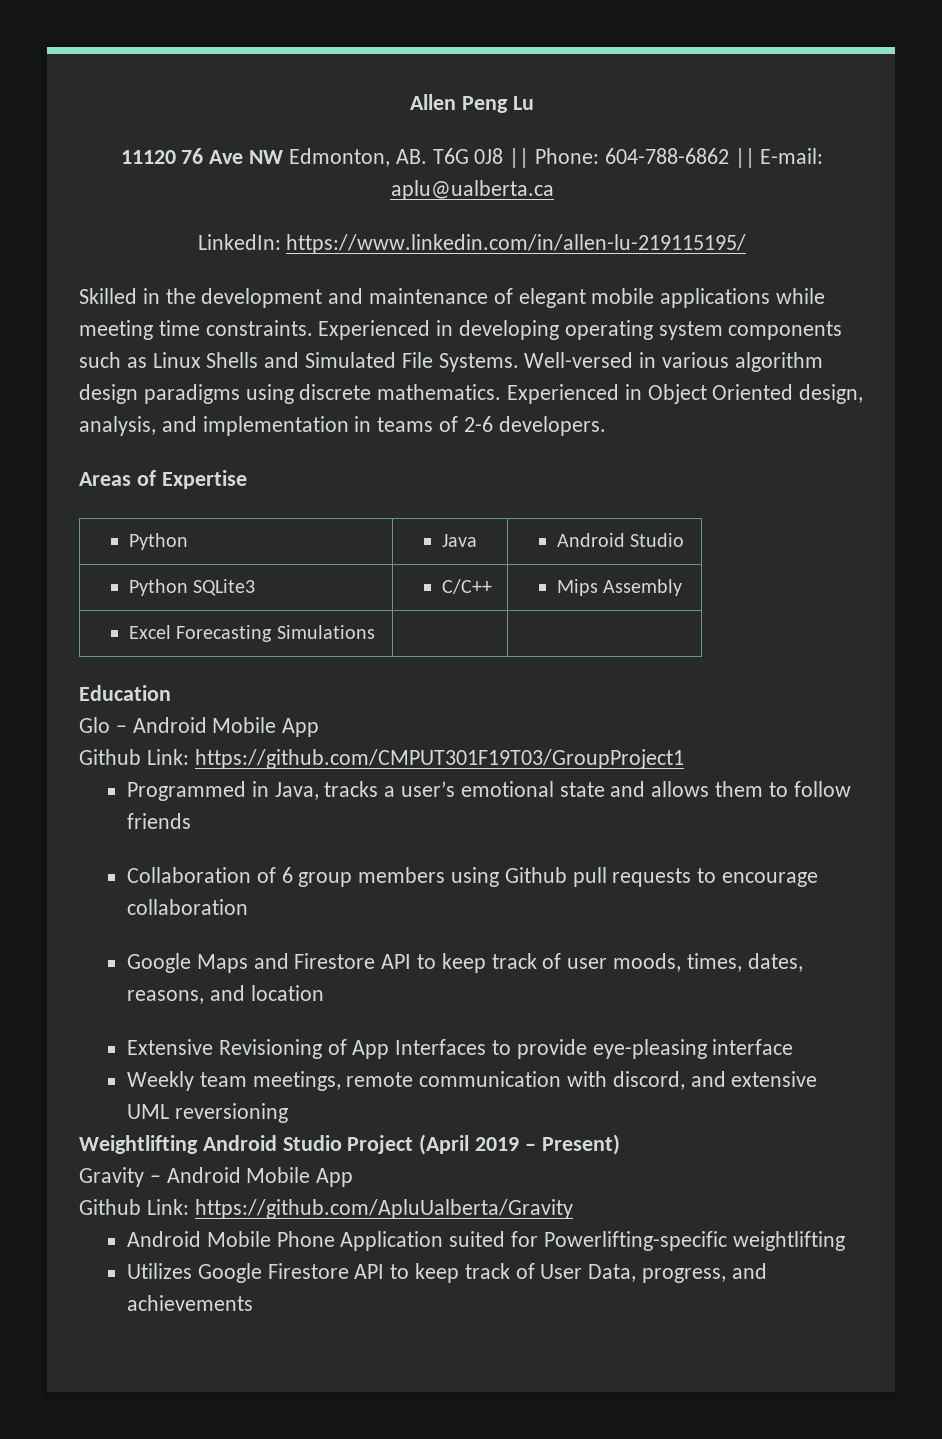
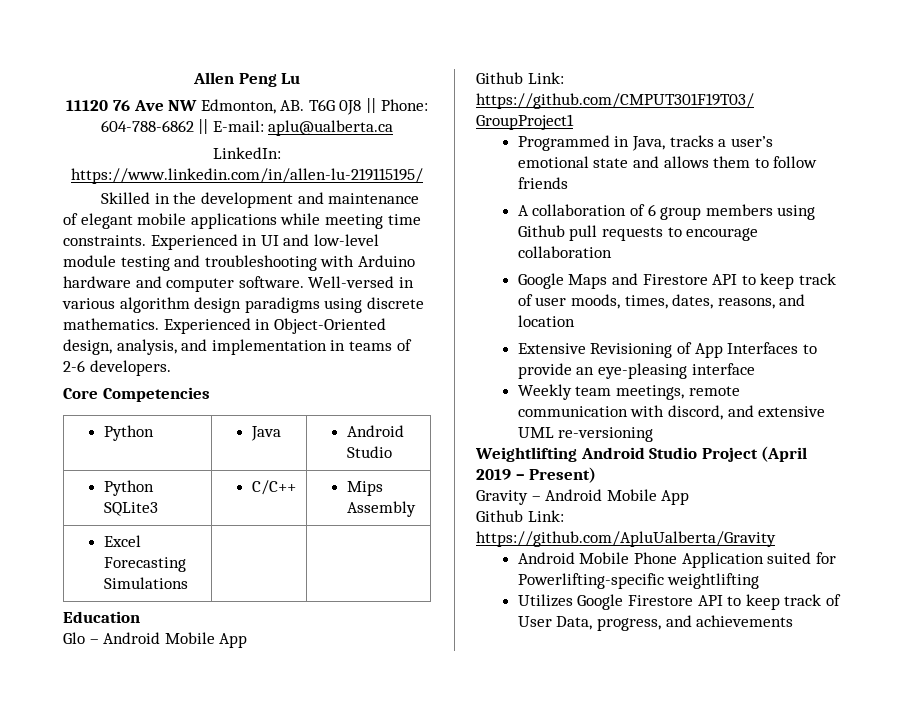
- Experienced in developing operating system components such as Linux Shells and Simulated File Systems.
+ Experienced in UI and low-level module testing and troubleshooting with Arduino hardware and computer software.
- Experienced in Object Oriented design, analysis, and implementation in teams of 2-6 developers.
+ Experienced in Object-Oriented design, analysis, and implementation in teams of 2-6 developers.
- Areas of Expertise
+ Core Competencies
- Collaboration of 6 group members using Github pull requests to encourage collaboration
+ A collaboration of 6 group members using Github pull requests to encourage collaboration
- Extensive Revisioning of App Interfaces to provide eye-pleasing interface
+ Extensive Revisioning of App Interfaces to provide an eye-pleasing interface
- Weekly team meetings, remote communication with discord, and extensive UML reversioning
+ Weekly team meetings, remote communication with discord, and extensive UML re-versioning

